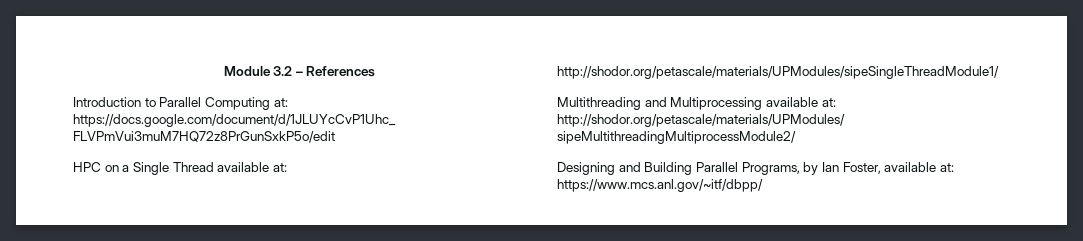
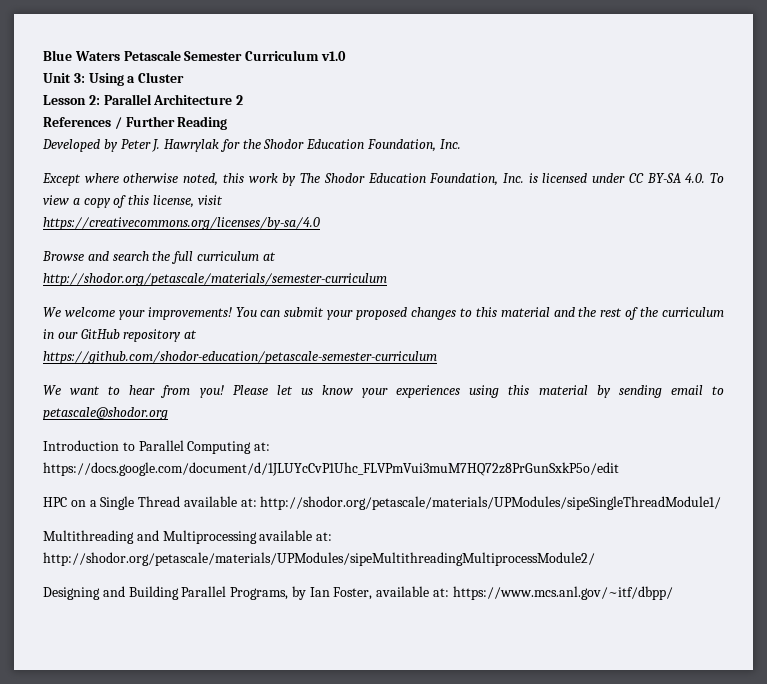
- Module 3.2 – References
+ Blue Waters Petascale Semester Curriculum v1.0
+ Unit 3: Using a Cluster
+ Lesson 2: Parallel Architecture 2
+ References / Further Reading
+ Developed by Peter J. Hawrylak for the Shodor Education Foundation, Inc.
+ Except where otherwise noted, this work by The Shodor Education Foundation, Inc. is licensed under CC BY-SA 4.0. To view a copy of this license, visit
+ https://creativecommons.org/licenses/by-sa/4.0
+ Browse and search the full curriculum at
+ http://shodor.org/petascale/materials/semester-curriculum
+ We welcome your improvements! You can submit your proposed changes to this material and the rest of the curriculum in our GitHub repository at
+ https://github.com/shodor-education/petascale-semester-curriculum
+ We want to hear from you! Please let us know your experiences using this material by sending email to petascale@shodor.org

